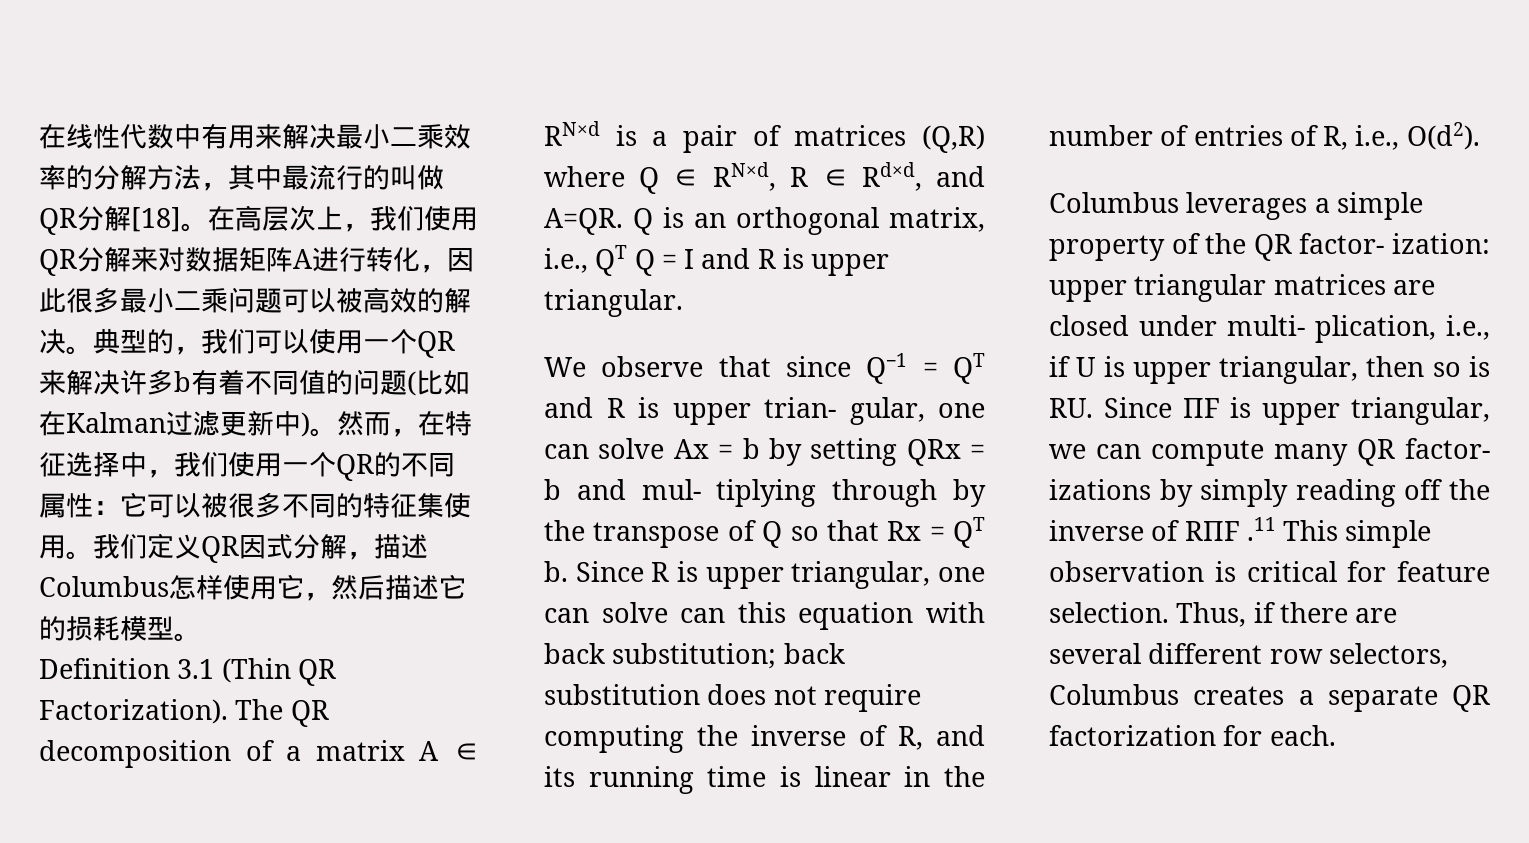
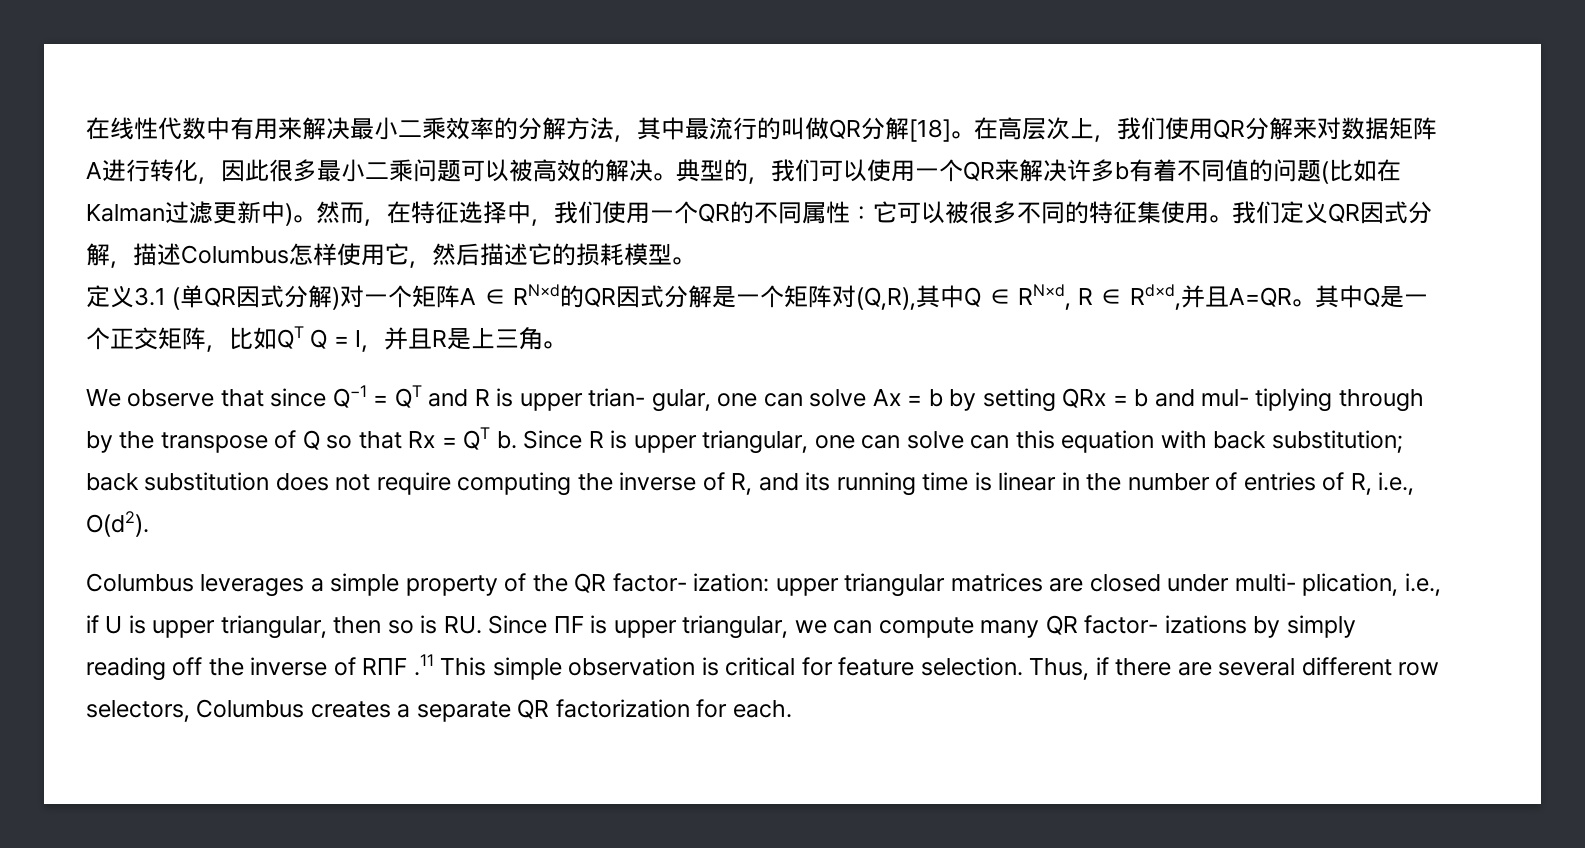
- Definition 3.1 (Thin QR Factorization). The QR decomposition of a matrix A ∈ RN×d is a pair of matrices (Q,R) where Q ∈ RN×d, R ∈ Rd×d, and A=QR. Q is an orthogonal matrix, i.e., QT Q = I and R is upper triangular.
+ 定义3.1 (单QR因式分解)对一个矩阵A ∈ RN×d的QR因式分解是一个矩阵对(Q,R),其中Q ∈ RN×d, R ∈ Rd×d,并且A=QR。其中Q是一个正交矩阵，比如QT Q = I，并且R是上三角。

